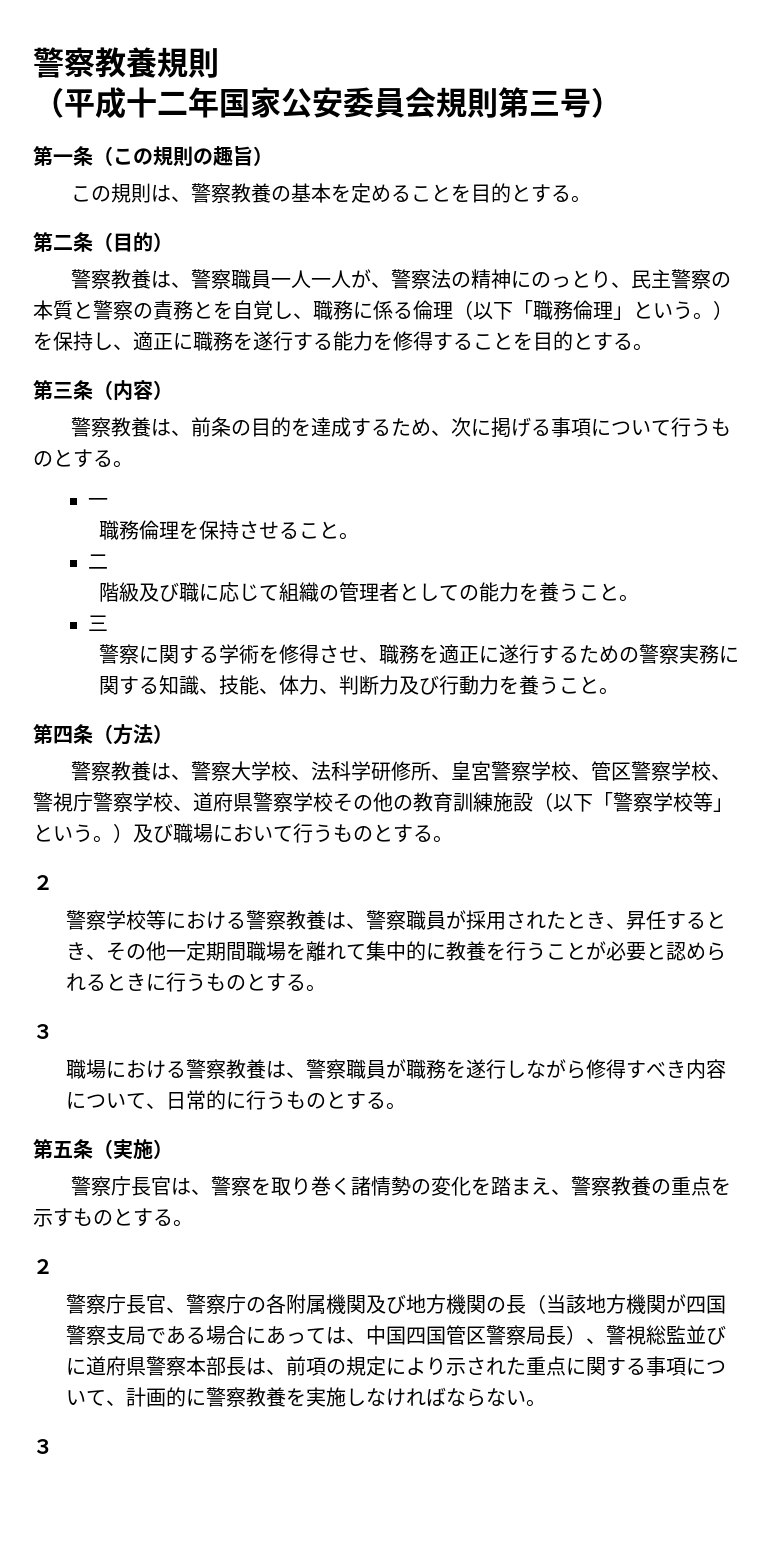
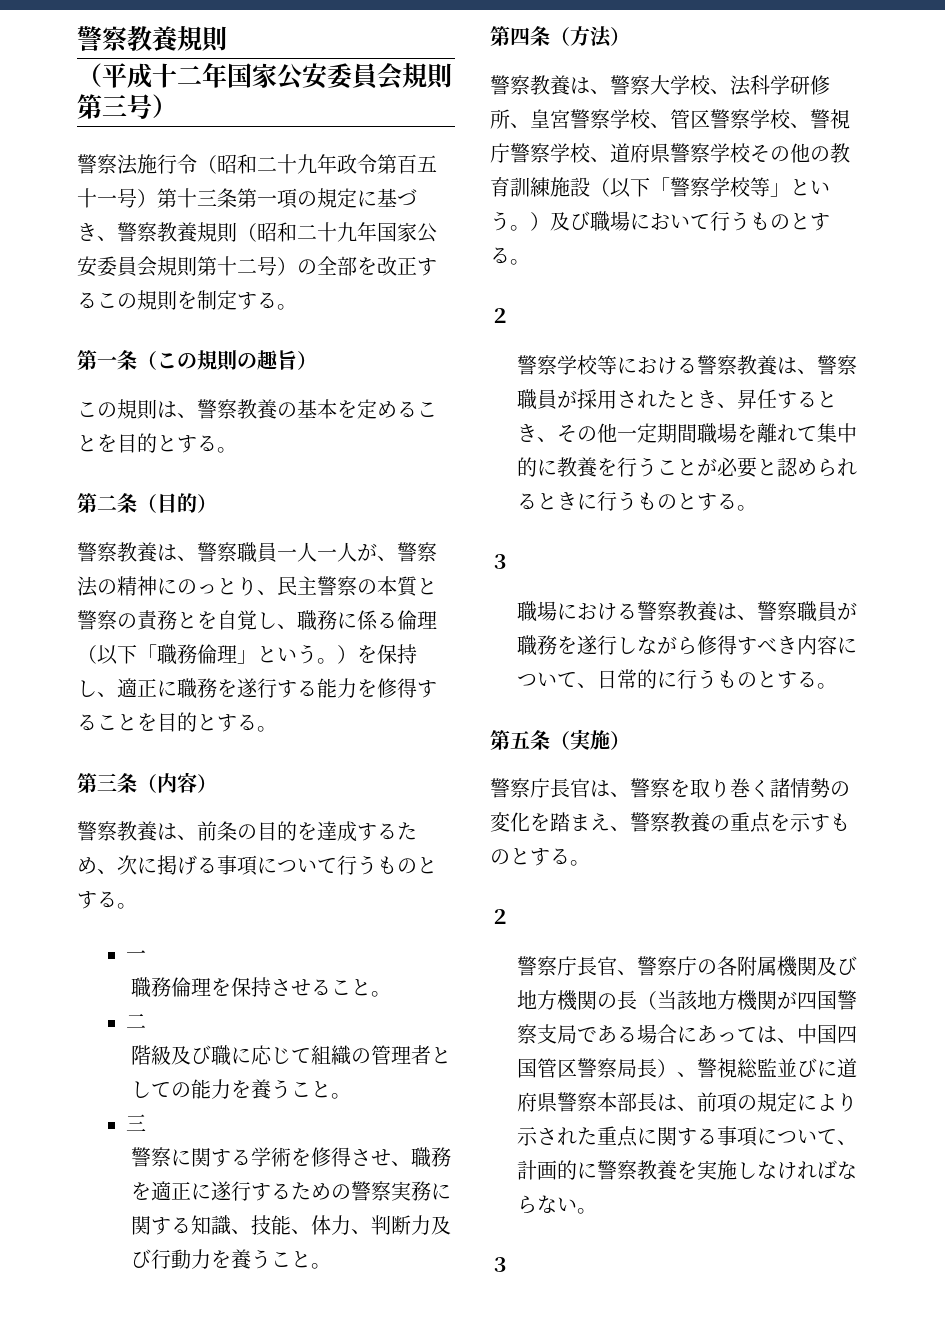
+ 警察法施行令（昭和二十九年政令第百五十一号）第十三条第一項の規定に基づき、警察教養規則（昭和二十九年国家公安委員会規則第十二号）の全部を改正するこの規則を制定する。

